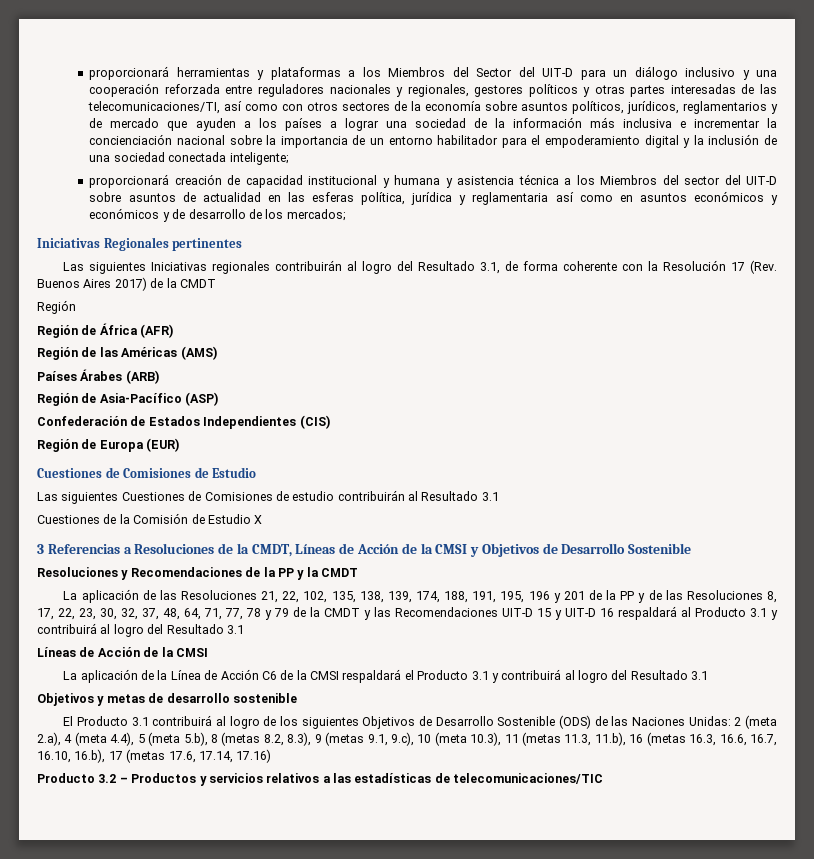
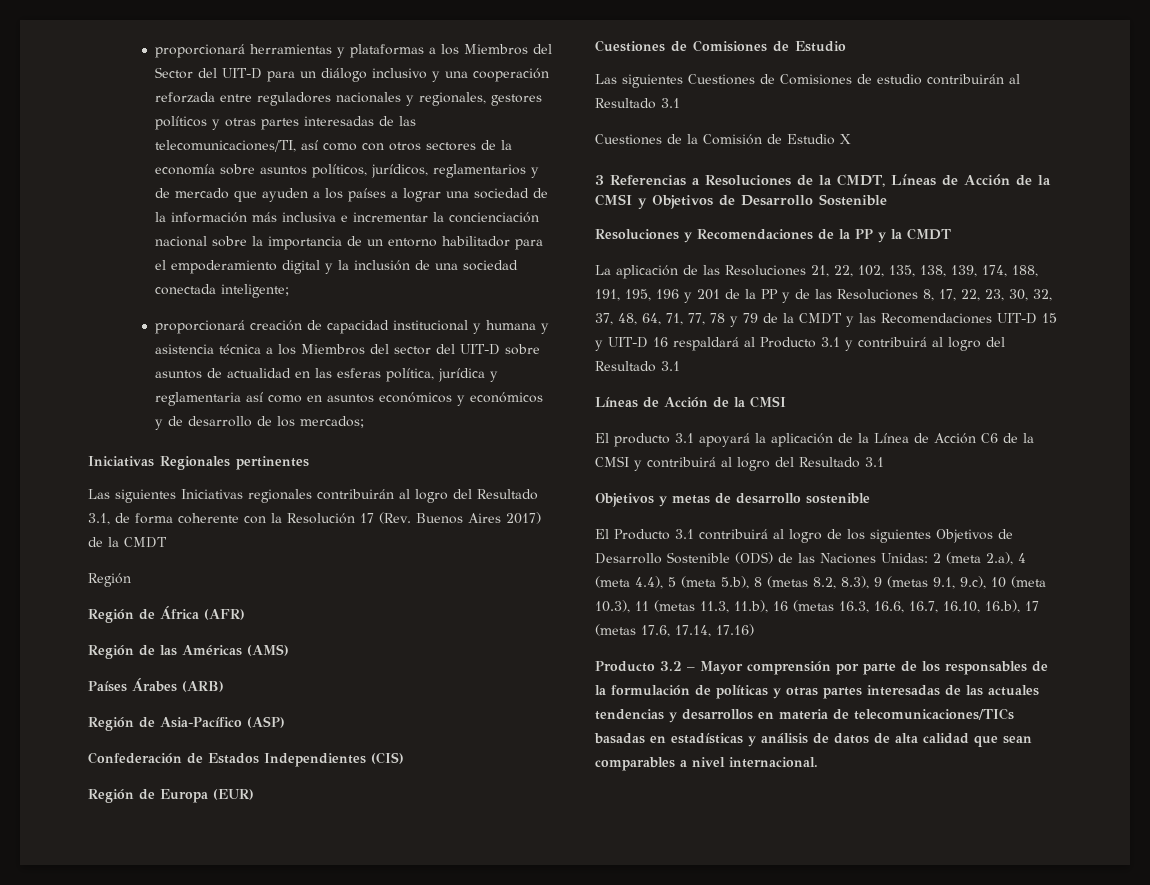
- La aplicación de la Línea de Acción C6 de la CMSI respaldará el Producto 3.1 y contribuirá al logro del Resultado 3.1
+ El producto 3.1 apoyará la aplicación de la Línea de Acción C6 de la CMSI y contribuirá al logro del Resultado 3.1
- Producto 3.2 – Productos y servicios relativos a las estadísticas de telecomunicaciones/TIC
+ Producto 3.2 – Mayor comprensión por parte de los responsables de la formulación de políticas y otras partes interesadas de las actuales tendencias y desarrollos en materia de telecomunicaciones/TICs basadas en estadísticas y análisis de datos de alta calidad que sean comparables a nivel internacional.

